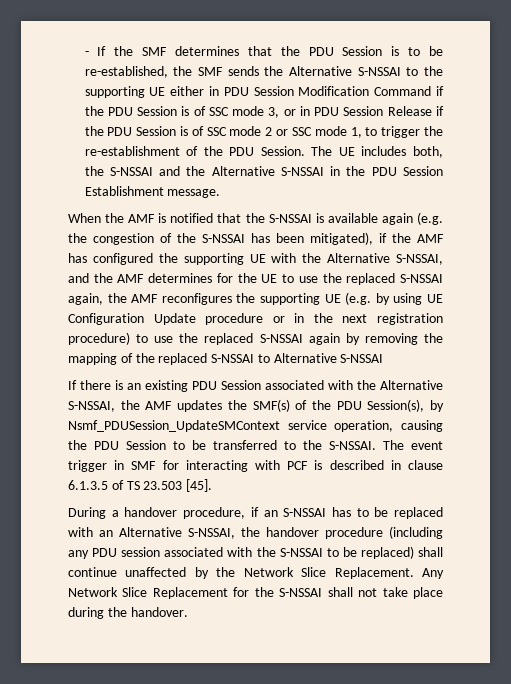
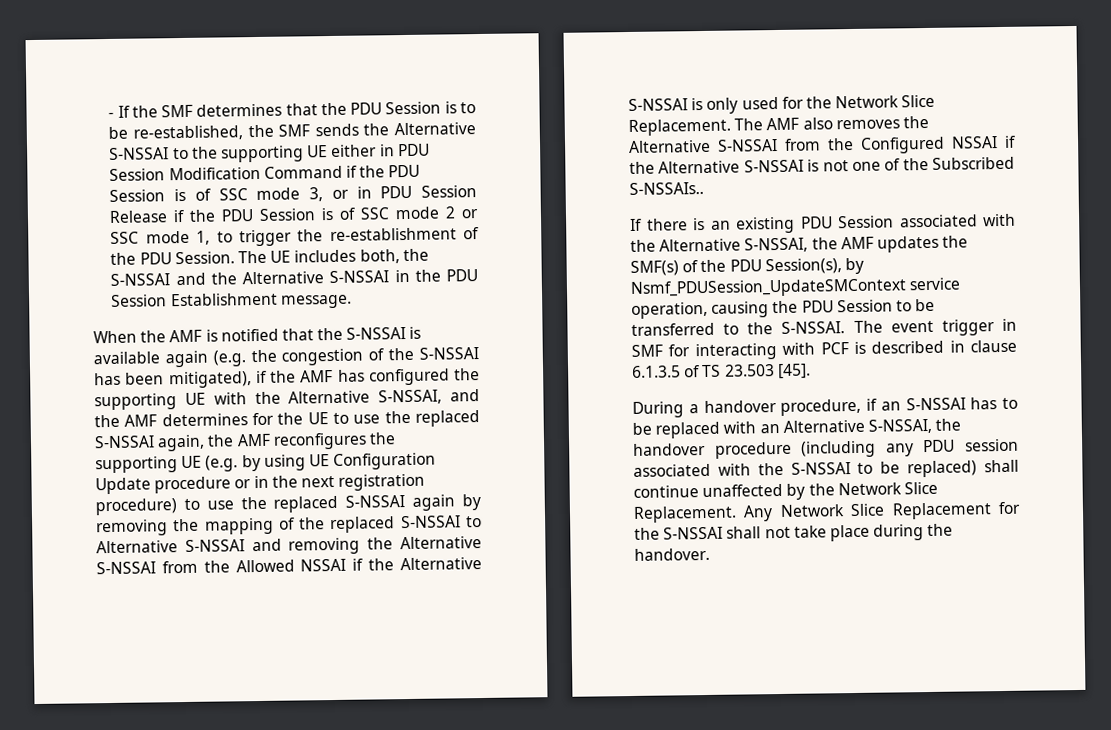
- When the AMF is notified that the S-NSSAI is available again (e.g. the congestion of the S-NSSAI has been mitigated), if the AMF has configured the supporting UE with the Alternative S-NSSAI, and the AMF determines for the UE to use the replaced S-NSSAI again, the AMF reconfigures the supporting UE (e.g. by using UE Configuration Update procedure or in the next registration procedure) to use the replaced S-NSSAI again by removing the mapping of the replaced S-NSSAI to Alternative S-NSSAI
+ When the AMF is notified that the S-NSSAI is available again (e.g. the congestion of the S-NSSAI has been mitigated), if the AMF has configured the supporting UE with the Alternative S-NSSAI, and the AMF determines for the UE to use the replaced S-NSSAI again, the AMF reconfigures the supporting UE (e.g. by using UE Configuration Update procedure or in the next registration procedure) to use the replaced S-NSSAI again by removing the mapping of the replaced S-NSSAI to Alternative S-NSSAI and removing the Alternative S-NSSAI from the Allowed NSSAI if the Alternative S-NSSAI is only used for the Network Slice Replacement. The AMF also removes the Alternative S-NSSAI from the Configured NSSAI if the Alternative S-NSSAI is not one of the Subscribed S-NSSAIs..

